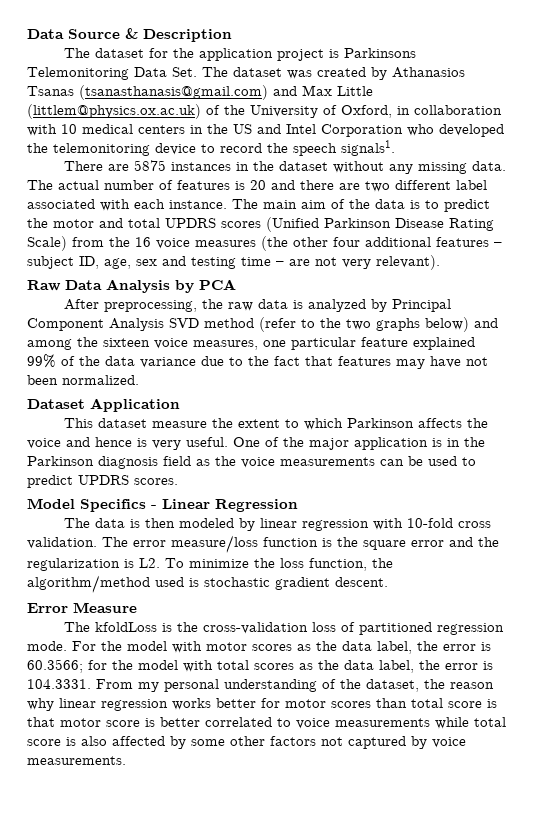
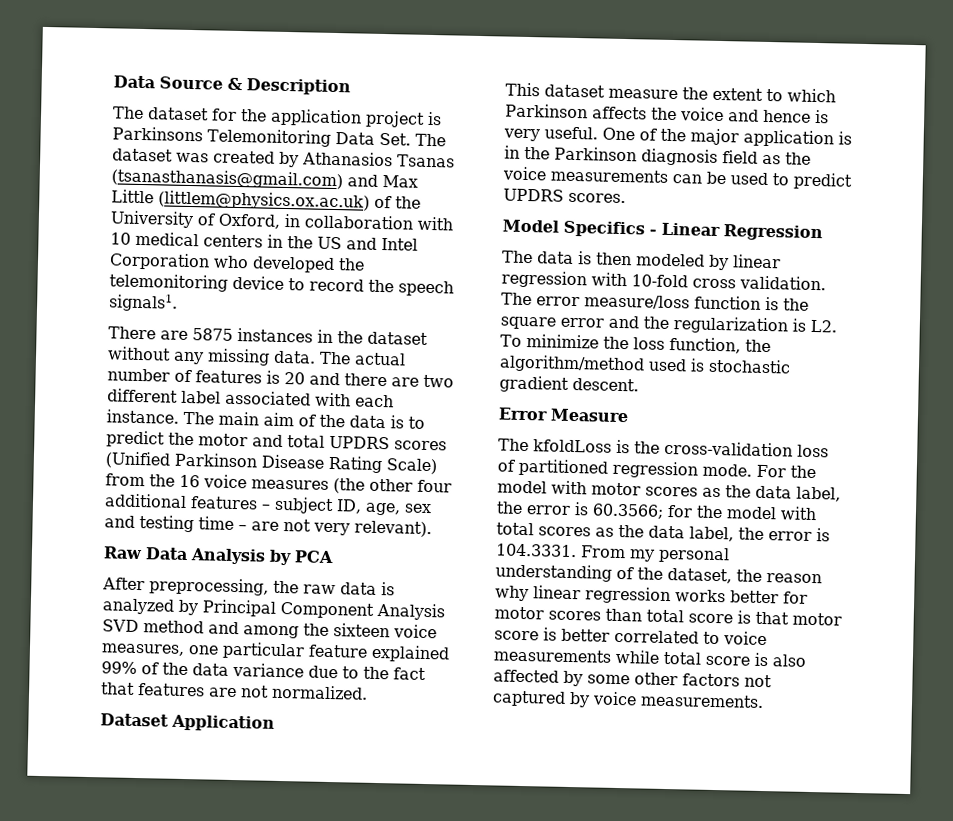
- After preprocessing, the raw data is analyzed by Principal Component Analysis SVD method (refer to the two graphs below) and among the sixteen voice measures, one particular feature explained 99% of the data variance due to the fact that features may have not been normalized.
+ After preprocessing, the raw data is analyzed by Principal Component Analysis SVD method and among the sixteen voice measures, one particular feature explained 99% of the data variance due to the fact that features are not normalized.

